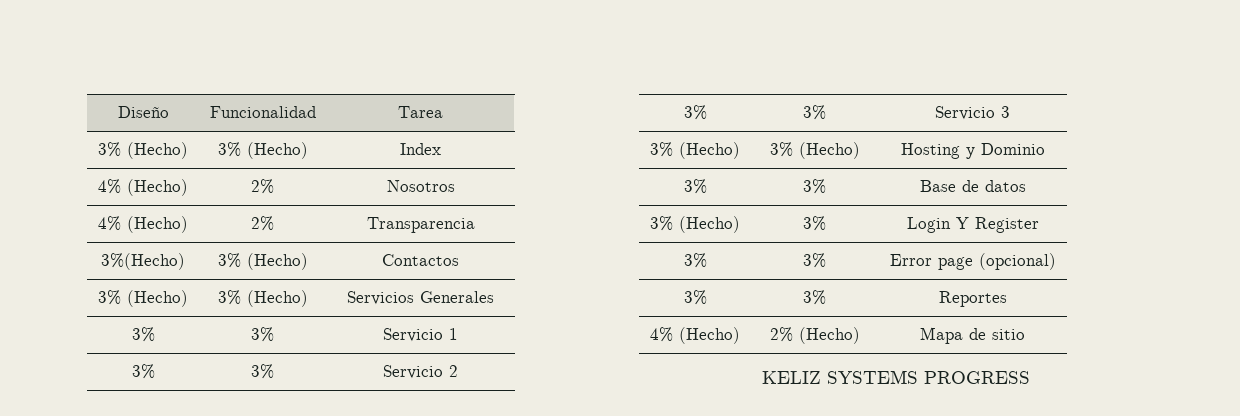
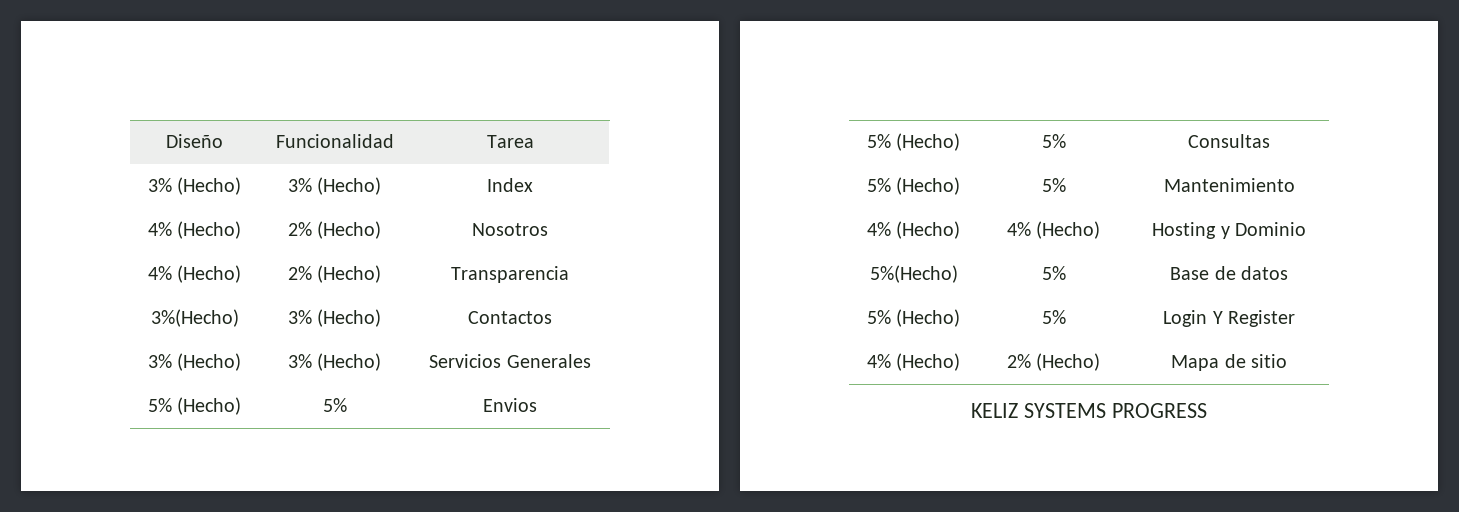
- 4% (Hecho) | 2% | Nosotros
+ 4% (Hecho) | 2% (Hecho) | Nosotros
- 4% (Hecho) | 2% | Transparencia
+ 4% (Hecho) | 2% (Hecho) | Transparencia
- 3% | 3% | Servicio 1
- 3% | 3% | Servicio 2
- 3% | 3% | Servicio 3
- 3% (Hecho) | 3% (Hecho) | Hosting y Dominio
+ 5% (Hecho) | 5% | Envios
+ 5% (Hecho) | 5% | Consultas
+ 5% (Hecho) | 5% | Mantenimiento
+ 4% (Hecho) | 4% (Hecho) | Hosting y Dominio
- 3% | 3% | Base de datos
+ 5%(Hecho) | 5% | Base de datos
- 3% (Hecho) | 3% | Login Y Register
+ 5% (Hecho) | 5% | Login Y Register
- 3% | 3% | Error page (opcional)
- 3% | 3% | Reportes

